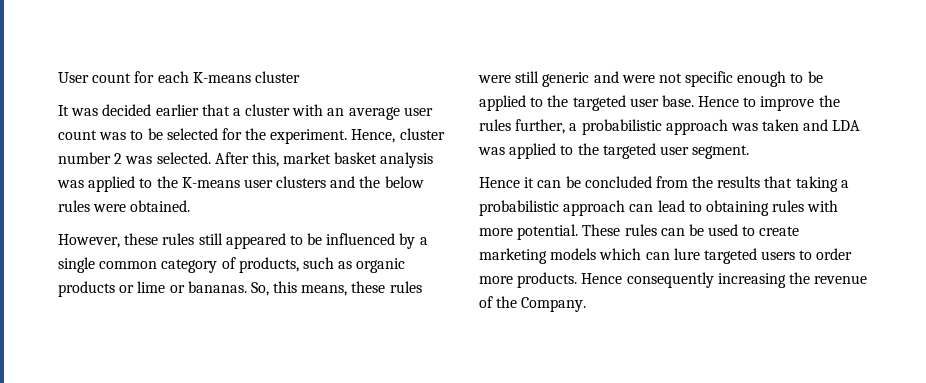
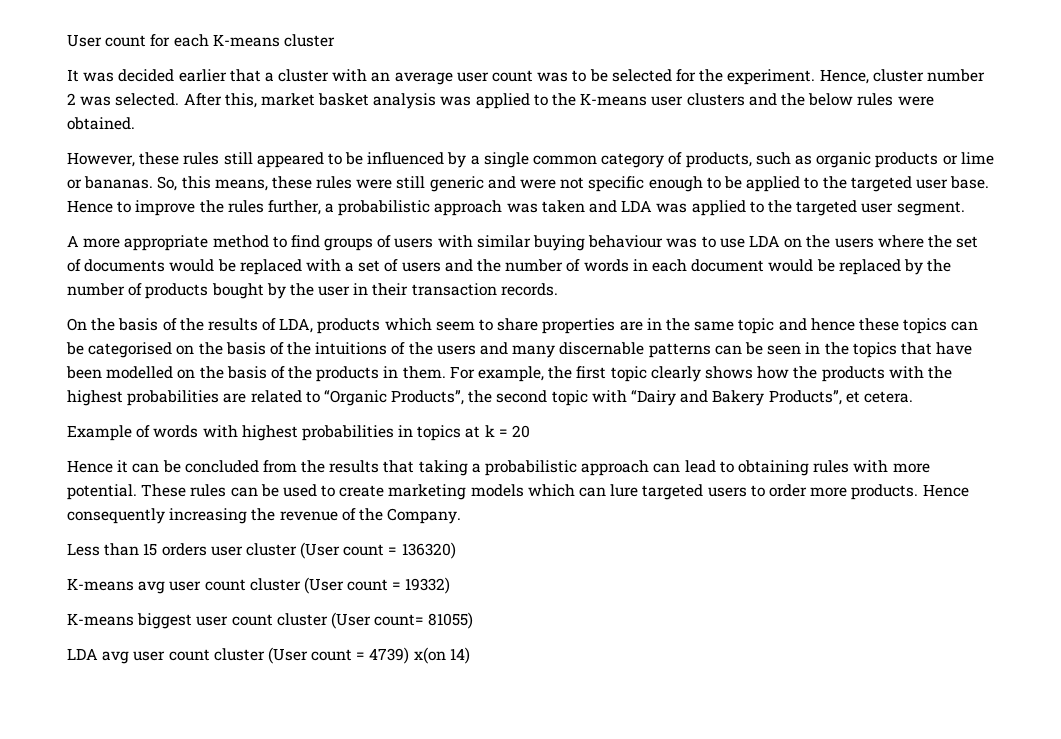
+ A more appropriate method to find groups of users with similar buying behaviour was to use LDA on the users where the set of documents would be replaced with a set of users and the number of words in each document would be replaced by the number of products bought by the user in their transaction records.
+ On the basis of the results of LDA, products which seem to share properties are in the same topic and hence these topics can be categorised on the basis of the intuitions of the users and many discernable patterns can be seen in the topics that have been modelled on the basis of the products in them. For example, the first topic clearly shows how the products with the highest probabilities are related to “Organic Products”, the second topic with “Dairy and Bakery Products”, et cetera.
+ Example of words with highest probabilities in topics at k = 20
+ Less than 15 orders user cluster (User count = 136320)
+ K-means avg user count cluster (User count = 19332)
+ K-means biggest user count cluster (User count= 81055)
+ LDA avg user count cluster (User count = 4739) x(on 14)

